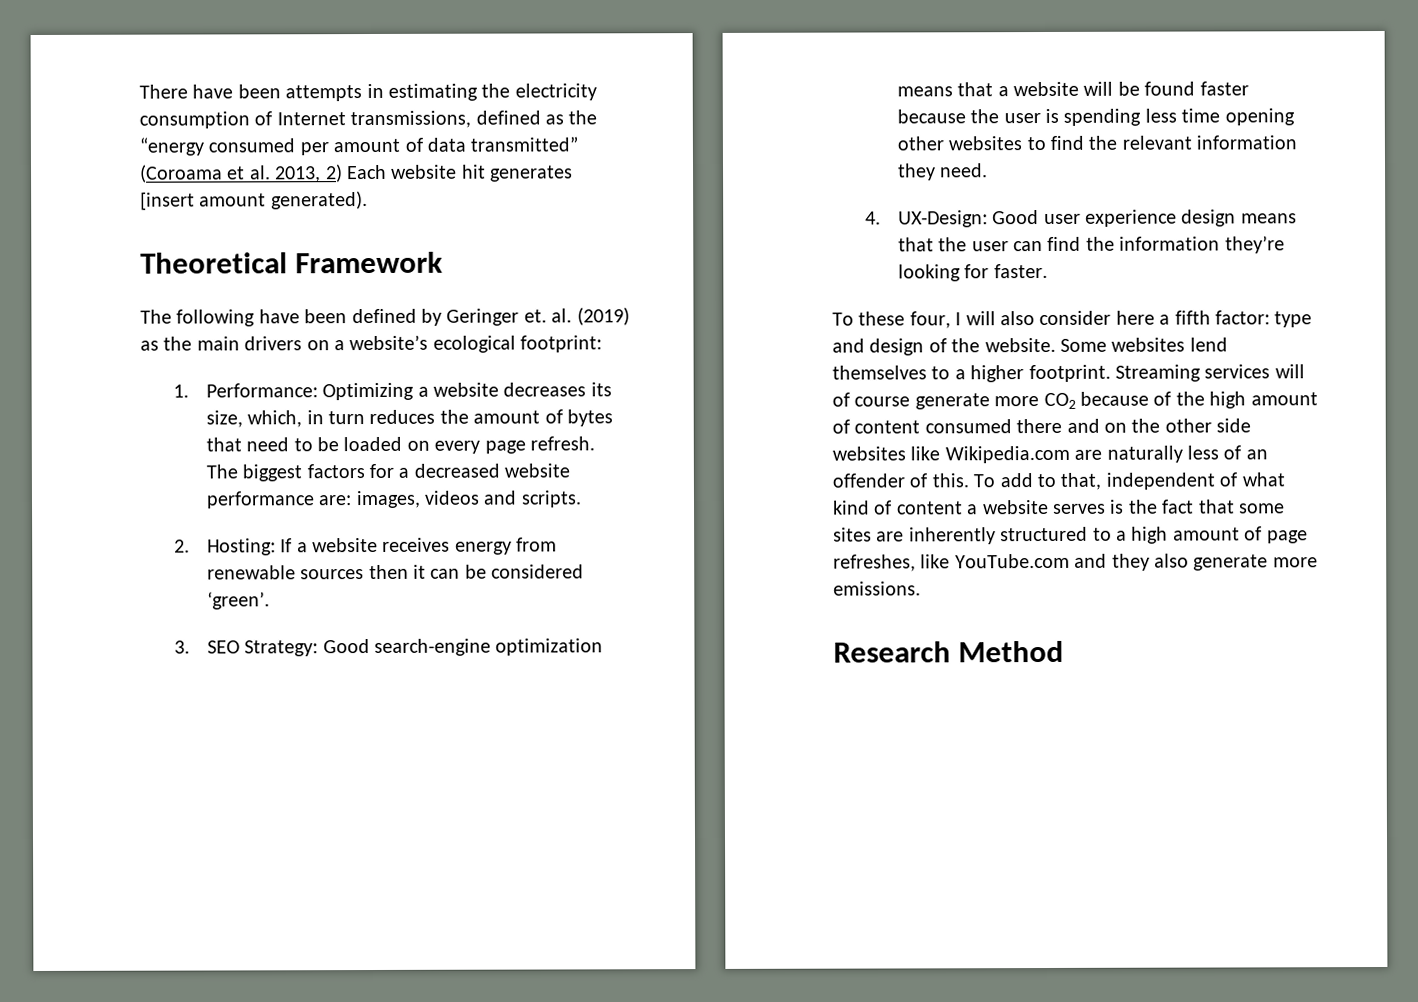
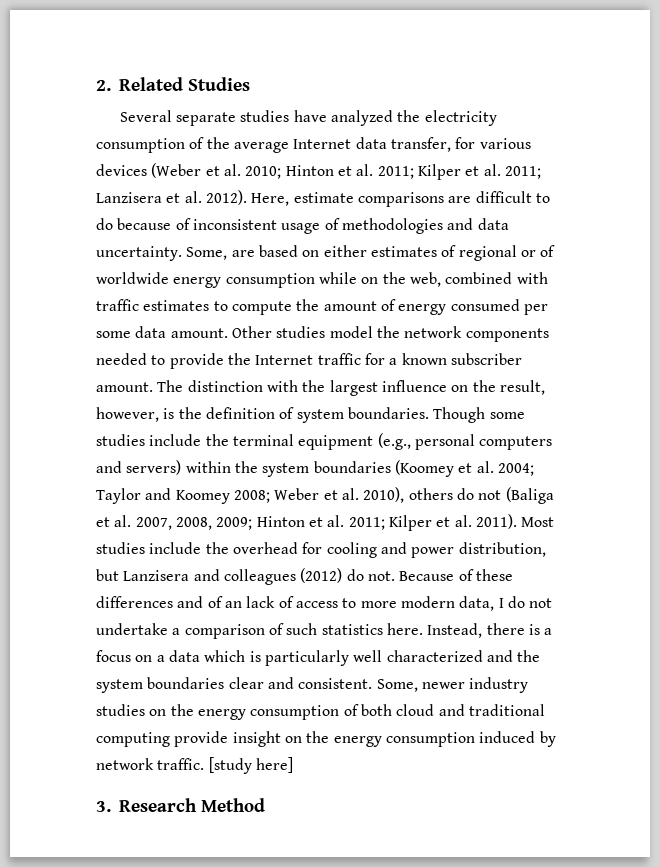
- There have been attempts in estimating the electricity consumption of Internet transmissions, defined as the “energy consumed per amount of data transmitted” (Coroama et al. 2013, 2) Each website hit generates [insert amount generated).
- Theoretical Framework
- The following have been defined by Geringer et. al. (2019) as the main drivers on a website’s ecological footprint:
- 1. Performance: Optimizing a website decreases its size, which, in turn reduces the amount of bytes that need to be loaded on every page refresh. The biggest factors for a decreased website performance are: images, videos and scripts.
- 2. Hosting: If a website receives energy from renewable sources then it can be considered ‘green’.
- 3. SEO Strategy: Good search-engine optimization means that a website will be found faster because the user is spending less time opening other websites to find the relevant information they need.
- 4. UX-Design: Good user experience design means that the user can find the information they’re looking for faster.
- To these four, I will also consider here a fifth factor: type and design of the website. Some websites lend themselves to a higher footprint. Streaming services will of course generate more CO2 because of the high amount of content consumed there and on the other side websites like Wikipedia.com are naturally less of an offender of this. To add to that, independent of what kind of content a website serves is the fact that some sites are inherently structured to a high amount of page refreshes, like YouTube.com and they also generate more emissions.
- Research Method
+ 2. Related Studies
+ Several separate studies have analyzed the electricity consumption of the average Internet data transfer, for various devices (Weber et al. 2010; Hinton et al. 2011; Kilper et al. 2011; Lanzisera et al. 2012). Here, estimate comparisons are difficult to do because of inconsistent usage of methodologies and data uncertainty. Some, are based on either estimates of regional or of worldwide energy consumption while on the web, combined with traffic estimates to compute the amount of energy consumed per some data amount. Other studies model the network components needed to provide the Internet traffic for a known subscriber amount. The distinction with the largest influence on the result, however, is the definition of system boundaries. Though some studies include the terminal equipment (e.g., personal computers and servers) within the system boundaries (Koomey et al. 2004; Taylor and Koomey 2008; Weber et al. 2010), others do not (Baliga et al. 2007, 2008, 2009; Hinton et al. 2011; Kilper et al. 2011). Most studies include the overhead for cooling and power distribution, but Lanzisera and colleagues (2012) do not. Because of these differences and of an lack of access to more modern data, I do not undertake a comparison of such statistics here. Instead, there is a focus on a data which is particularly well characterized and the system boundaries clear and consistent. Some, newer industry studies on the energy consumption of both cloud and traditional computing provide insight on the energy consumption induced by network traffic. [study here]
+ 3. Research Method

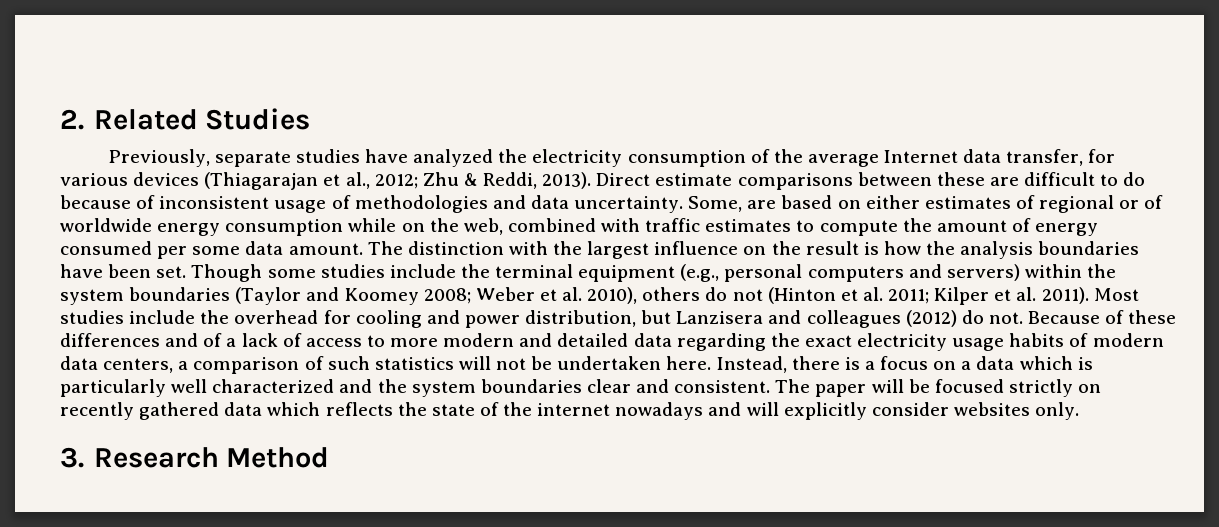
- Several separate studies have analyzed the electricity consumption of the average Internet data transfer, for various devices (Weber et al. 2010; Hinton et al. 2011; Kilper et al. 2011; Lanzisera et al. 2012). Here, estimate comparisons are difficult to do because of inconsistent usage of methodologies and data uncertainty.
+ Previously, separate studies have analyzed the electricity consumption of the average Internet data transfer, for various devices (Thiagarajan et al., 2012; Zhu & Reddi, 2013). Direct estimate comparisons between these are difficult to do because of inconsistent usage of methodologies and data uncertainty.
- Other studies model the network components needed to provide the Internet traffic for a known subscriber amount.
- The distinction with the largest influence on the result, however, is the definition of system boundaries.
+ The distinction with the largest influence on the result is how the analysis boundaries have been set.
- Though some studies include the terminal equipment (e.g., personal computers and servers) within the system boundaries (Koomey et al. 2004; Taylor and Koomey 2008; Weber et al. 2010), others do not (Baliga et al. 2007, 2008, 2009; Hinton et al. 2011; Kilper et al. 2011).
+ Though some studies include the terminal equipment (e.g., personal computers and servers) within the system boundaries (Taylor and Koomey 2008; Weber et al. 2010), others do not (Hinton et al. 2011; Kilper et al. 2011).
- Because of these differences and of an lack of access to more modern data, I do not undertake a comparison of such statistics here.
+ Because of these differences and of a lack of access to more modern and detailed data regarding the exact electricity usage habits of modern data centers, a comparison of such statistics will not be undertaken here.
- Some, newer industry studies on the energy consumption of both cloud and traditional computing provide insight on the energy consumption induced by network traffic. [study here]
+ The paper will be focused strictly on recently gathered data which reflects the state of the internet nowadays and will explicitly consider websites only.

